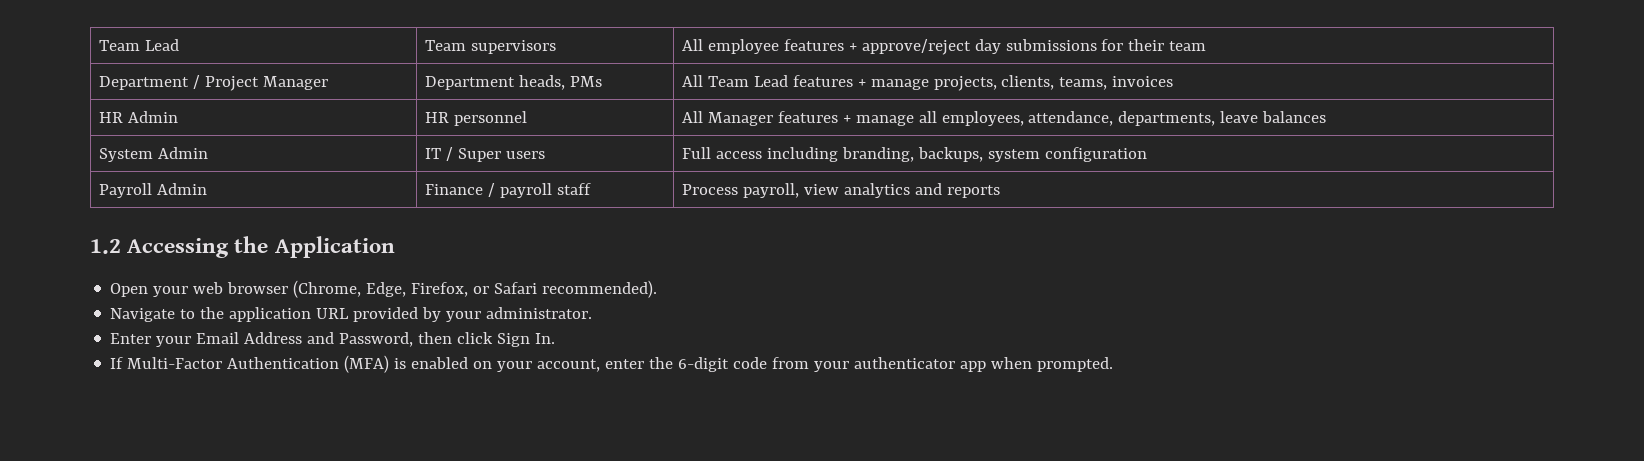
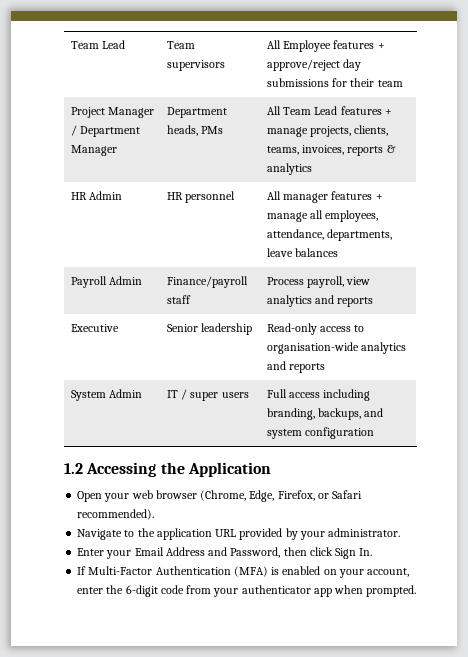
- Team Lead | Team supervisors | All employee features + approve/reject day submissions for their team
+ Team Lead | Team supervisors | All Employee features + approve/reject day submissions for their team
- Department / Project Manager | Department heads, PMs | All Team Lead features + manage projects, clients, teams, invoices
+ Project Manager / Department Manager | Department heads, PMs | All Team Lead features + manage projects, clients, teams, invoices, reports & analytics
- HR Admin | HR personnel | All Manager features + manage all employees, attendance, departments, leave balances
+ HR Admin | HR personnel | All manager features + manage all employees, attendance, departments, leave balances
- System Admin | IT / Super users | Full access including branding, backups, system configuration
- Payroll Admin | Finance / payroll staff | Process payroll, view analytics and reports
+ Payroll Admin | Finance/payroll staff | Process payroll, view analytics and reports
+ Executive | Senior leadership | Read-only access to organisation-wide analytics and reports
+ System Admin | IT / super users | Full access including branding, backups, and system configuration

